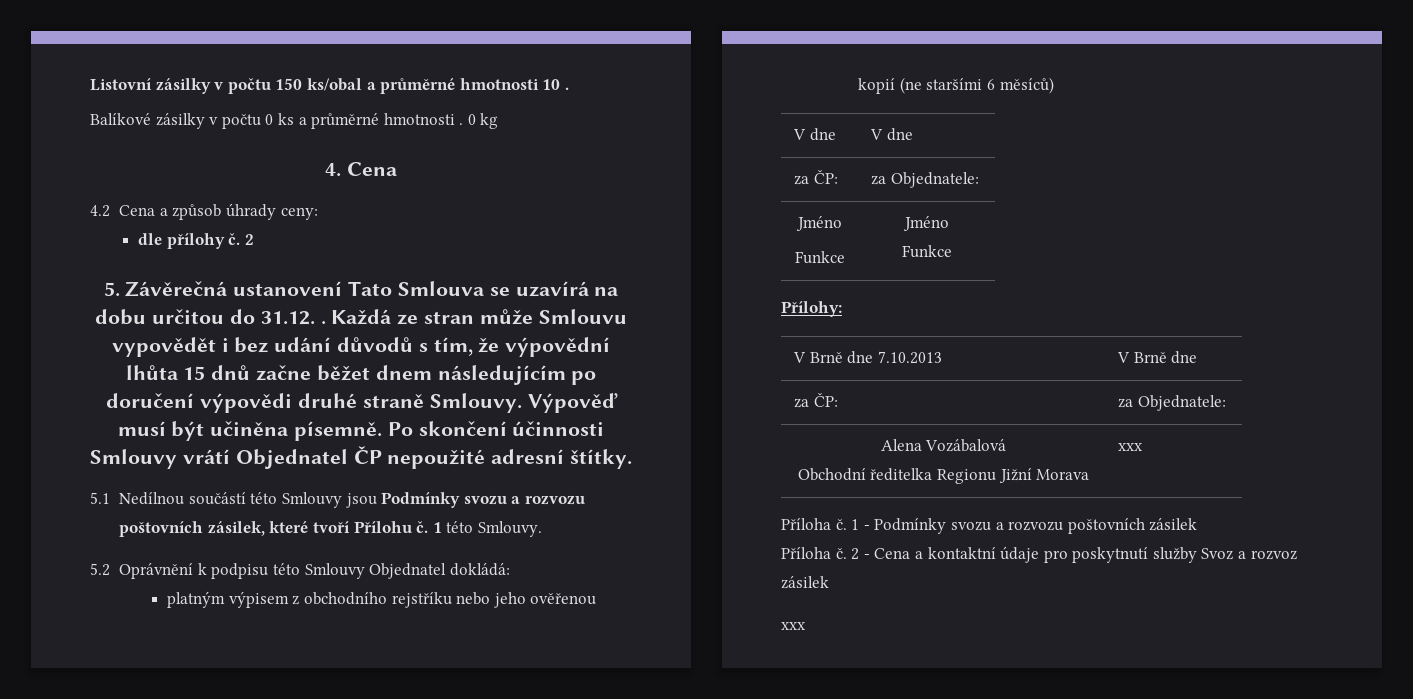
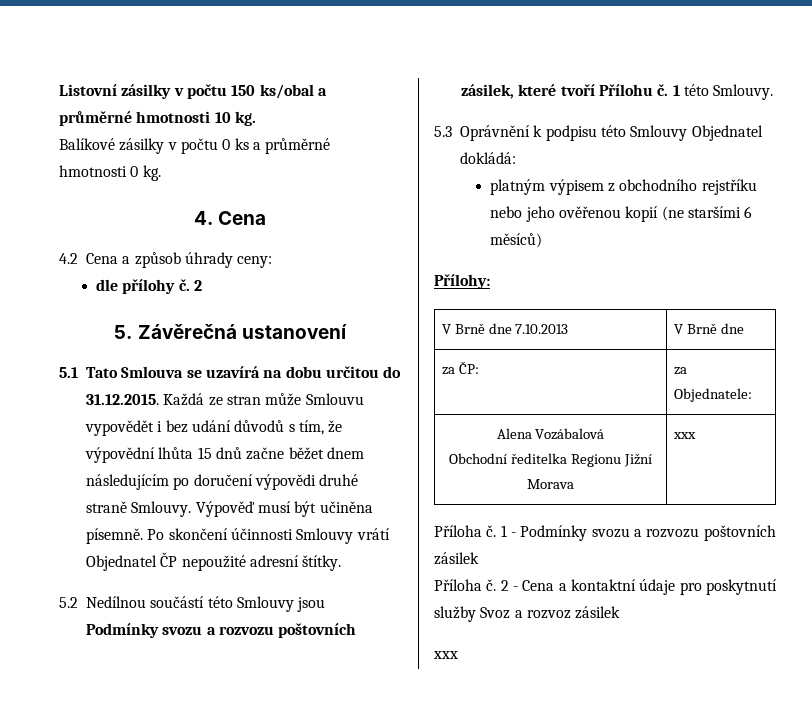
- Listovní zásilky v počtu 150 ks/obal a průměrné hmotnosti 10 .
+ Listovní zásilky v počtu 150 ks/obal a průměrné hmotnosti 10 kg.
- Balíkové zásilky v počtu 0 ks a průměrné hmotnosti . 0 kg
+ Balíkové zásilky v počtu 0 ks a průměrné hmotnosti 0 kg.
- 5. Závěrečná ustanovení Tato Smlouva se uzavírá na dobu určitou do 31.12. . Každá ze stran může Smlouvu vypovědět i bez udání důvodů s tím, že výpovědní lhůta 15 dnů začne běžet dnem následujícím po doručení výpovědi druhé straně Smlouvy.
+ 5. Závěrečná ustanovení
+ 5.1 Tato Smlouva se uzavírá na dobu určitou do 31.12.2015. Každá ze stran může Smlouvu vypovědět i bez udání důvodů s tím, že výpovědní lhůta 15 dnů začne běžet dnem následujícím po doručení výpovědi druhé straně Smlouvy.
- 5.1 Nedílnou součástí této Smlouvy jsou Podmínky svozu a rozvozu poštovních zásilek, které tvoří Přílohu č.
+ 5.2 Nedílnou součástí této Smlouvy jsou Podmínky svozu a rozvozu poštovních zásilek, které tvoří Přílohu č.
- 5.2 Oprávnění k podpisu této Smlouvy Objednatel dokládá:
+ 5.3 Oprávnění k podpisu této Smlouvy Objednatel dokládá:
- V dne | V dne
- za ČP: | za Objednatele:
- Jméno
- Funkce | Jméno
- Funkce

